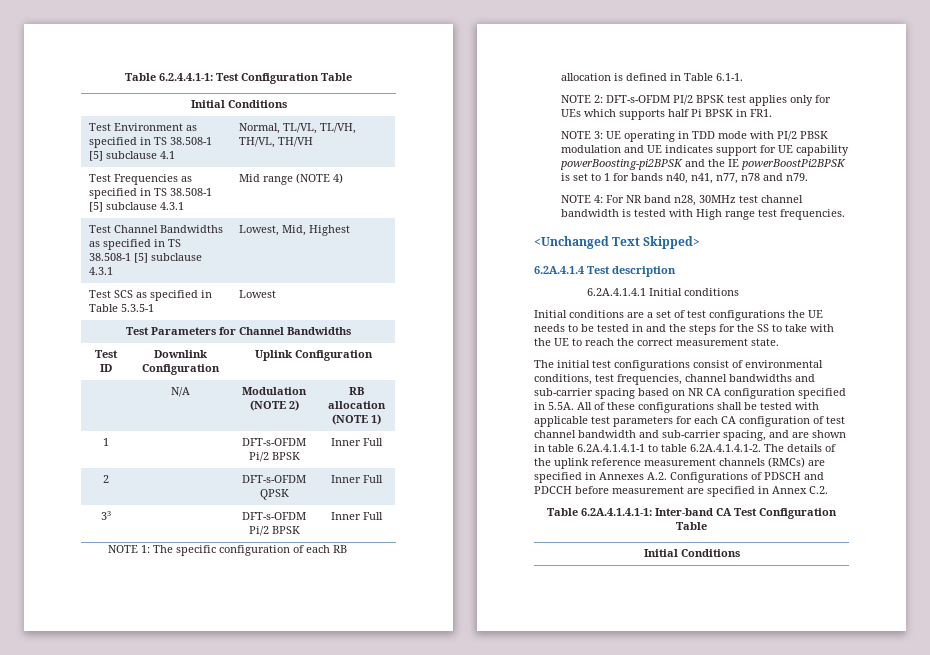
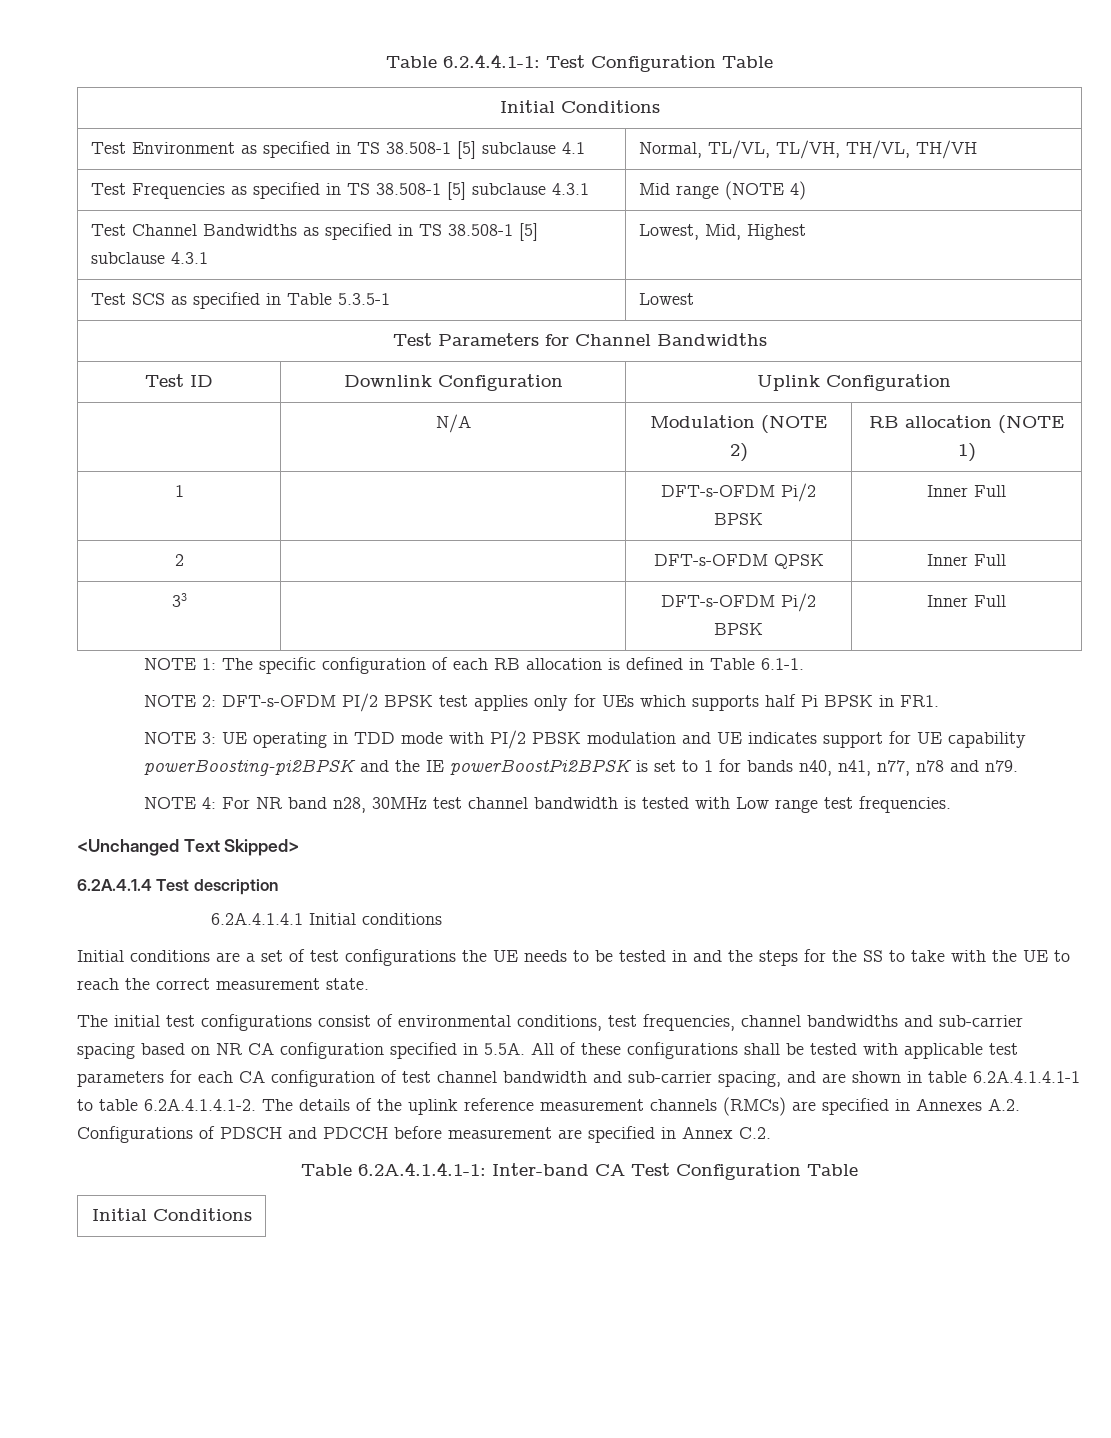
- NOTE 4: For NR band n28, 30MHz test channel bandwidth is tested with High range test frequencies.
+ NOTE 4: For NR band n28, 30MHz test channel bandwidth is tested with Low range test frequencies.

